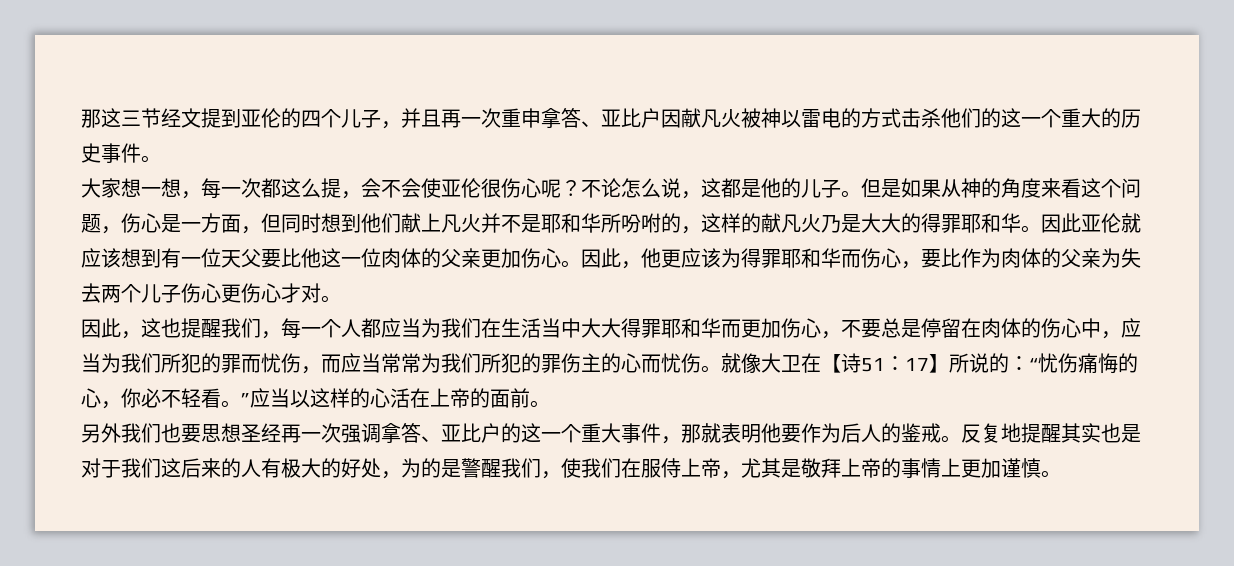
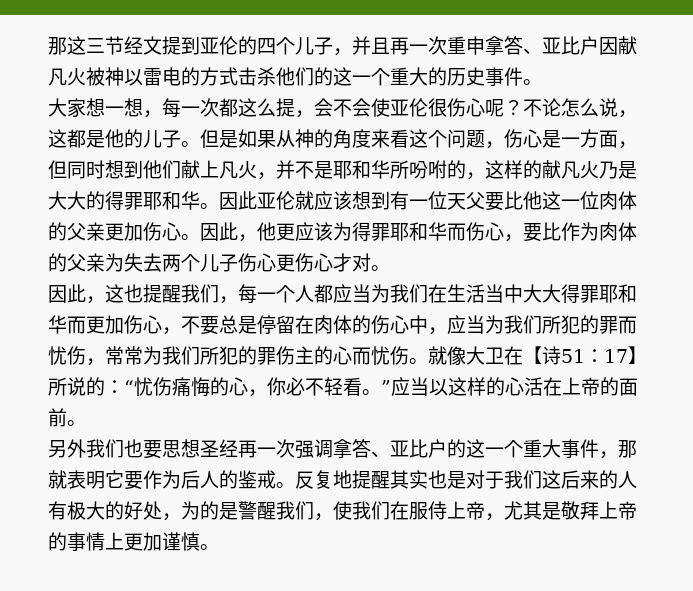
- 但是如果从神的角度来看这个问题，伤心是一方面，但同时想到他们献上凡火并不是耶和华所吩咐的，这样的献凡火乃是大大的得罪耶和华。
+ 但是如果从神的角度来看这个问题，伤心是一方面，但同时想到他们献上凡火，并不是耶和华所吩咐的，这样的献凡火乃是大大的得罪耶和华。
- 因此，这也提醒我们，每一个人都应当为我们在生活当中大大得罪耶和华而更加伤心，不要总是停留在肉体的伤心中，应当为我们所犯的罪而忧伤，而应当常常为我们所犯的罪伤主的心而忧伤。
+ 因此，这也提醒我们，每一个人都应当为我们在生活当中大大得罪耶和华而更加伤心，不要总是停留在肉体的伤心中，应当为我们所犯的罪而忧伤，常常为我们所犯的罪伤主的心而忧伤。
- 另外我们也要思想圣经再一次强调拿答、亚比户的这一个重大事件，那就表明他要作为后人的鉴戒。
+ 另外我们也要思想圣经再一次强调拿答、亚比户的这一个重大事件，那就表明它要作为后人的鉴戒。

